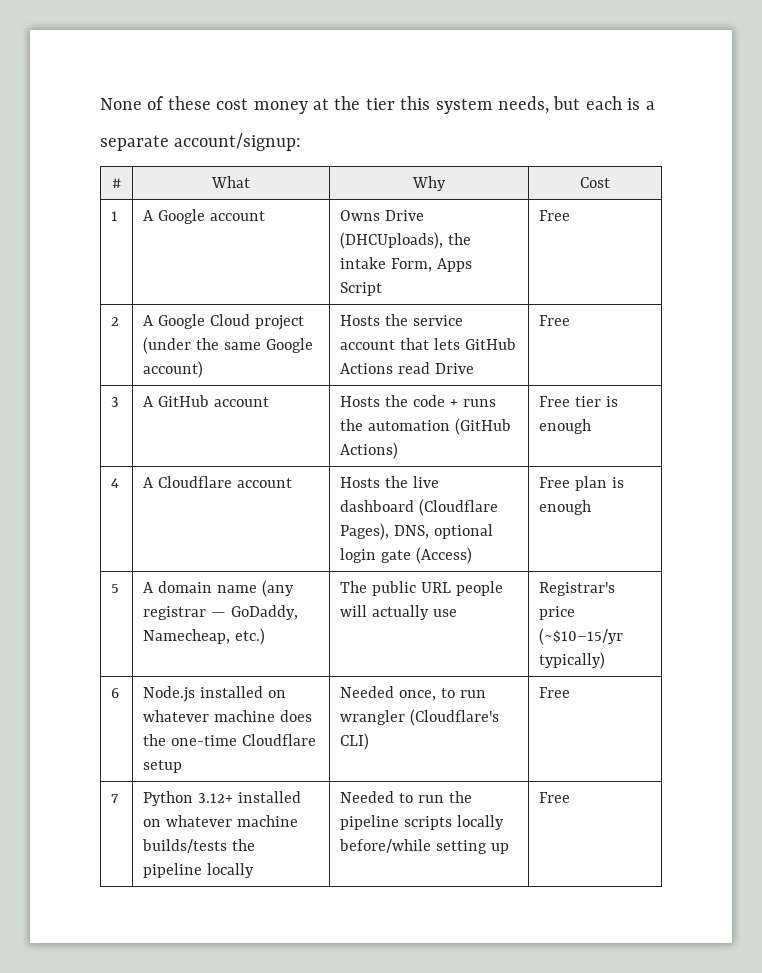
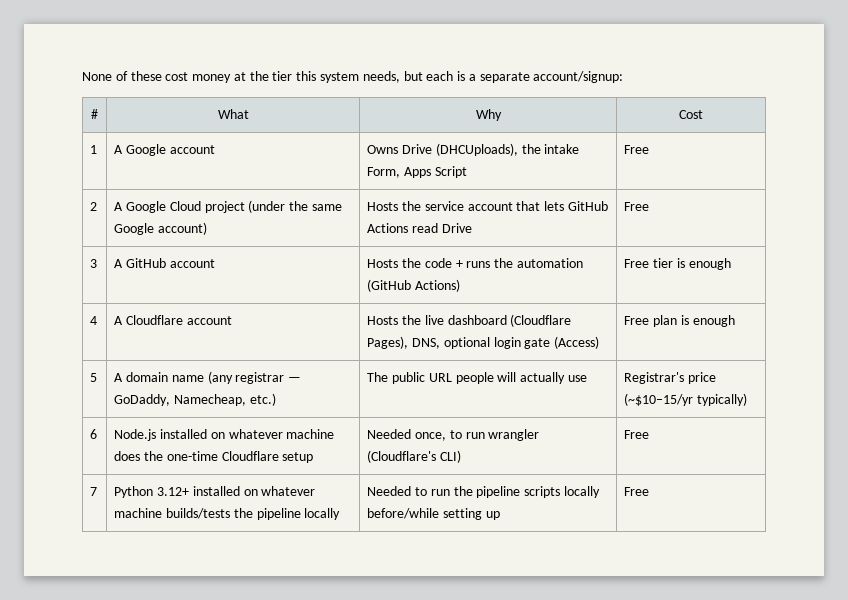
- None of these cost money at the tier this system needs, but each is a
- separate account/signup:
+ None of these cost money at the tier this system needs, but each is a separate account/signup:

